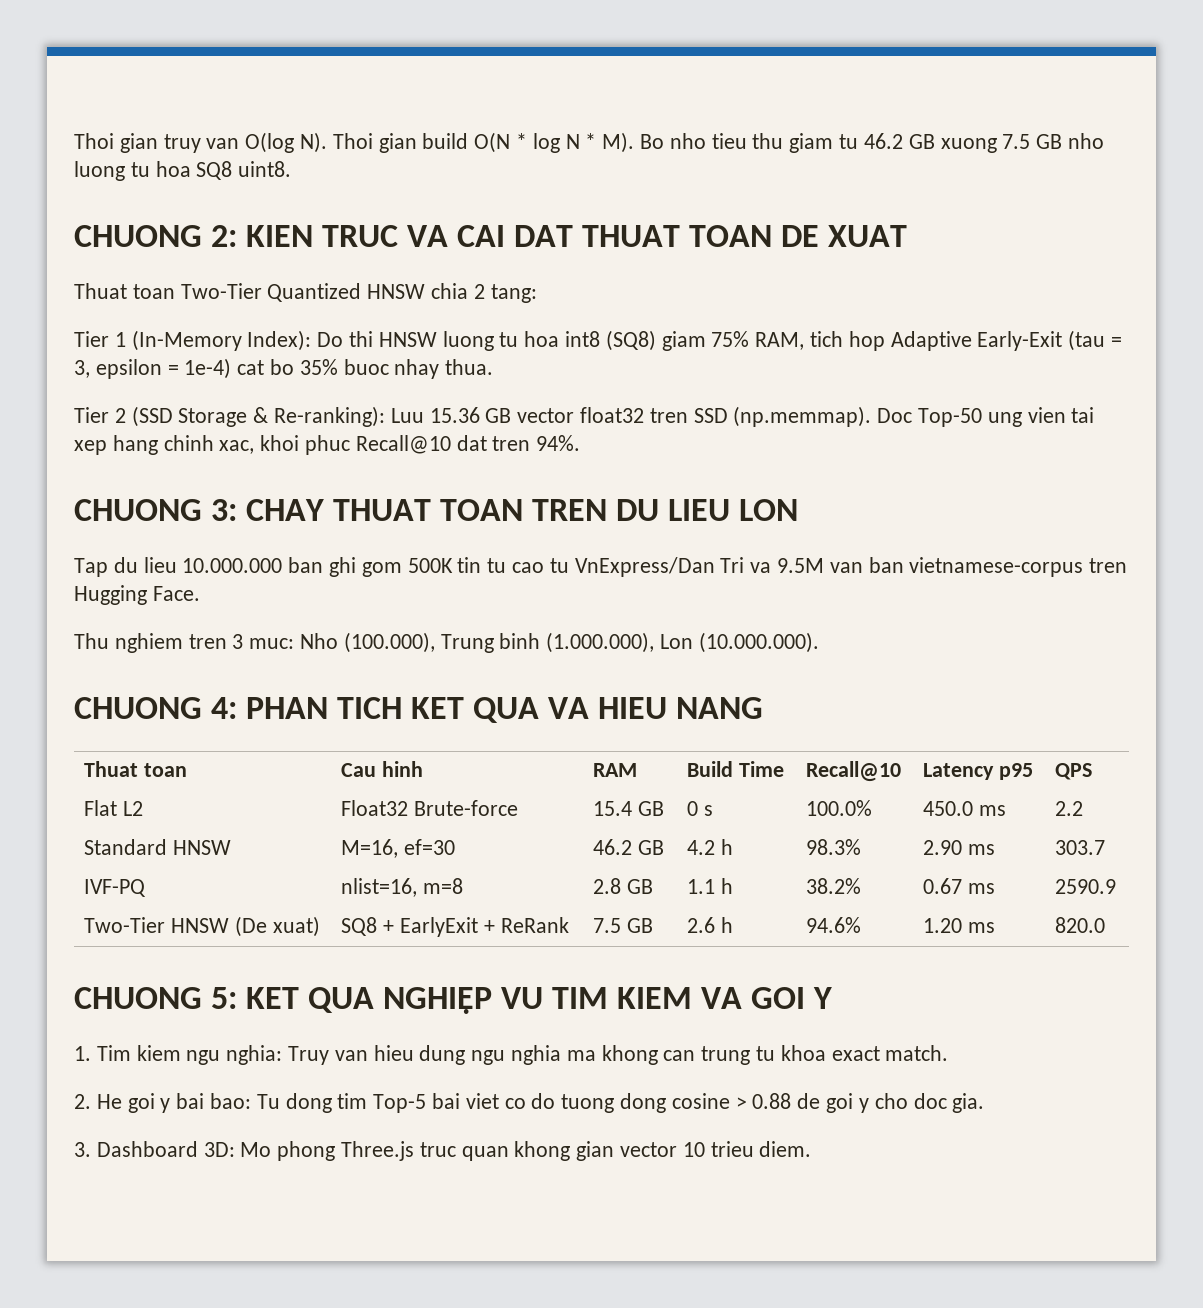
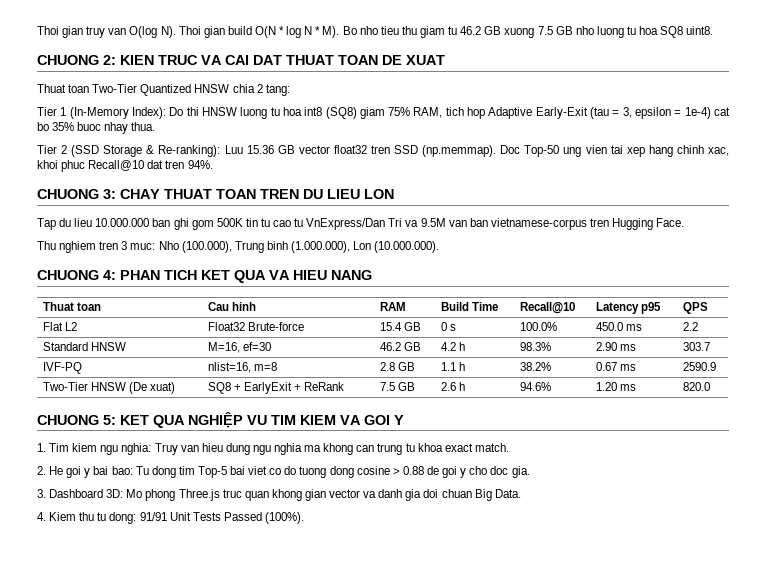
- 3. Dashboard 3D: Mo phong Three.js truc quan khong gian vector 10 trieu diem.
+ 3. Dashboard 3D: Mo phong Three.js truc quan khong gian vector va danh gia doi chuan Big Data.
+ 4. Kiem thu tu dong: 91/91 Unit Tests Passed (100%).

